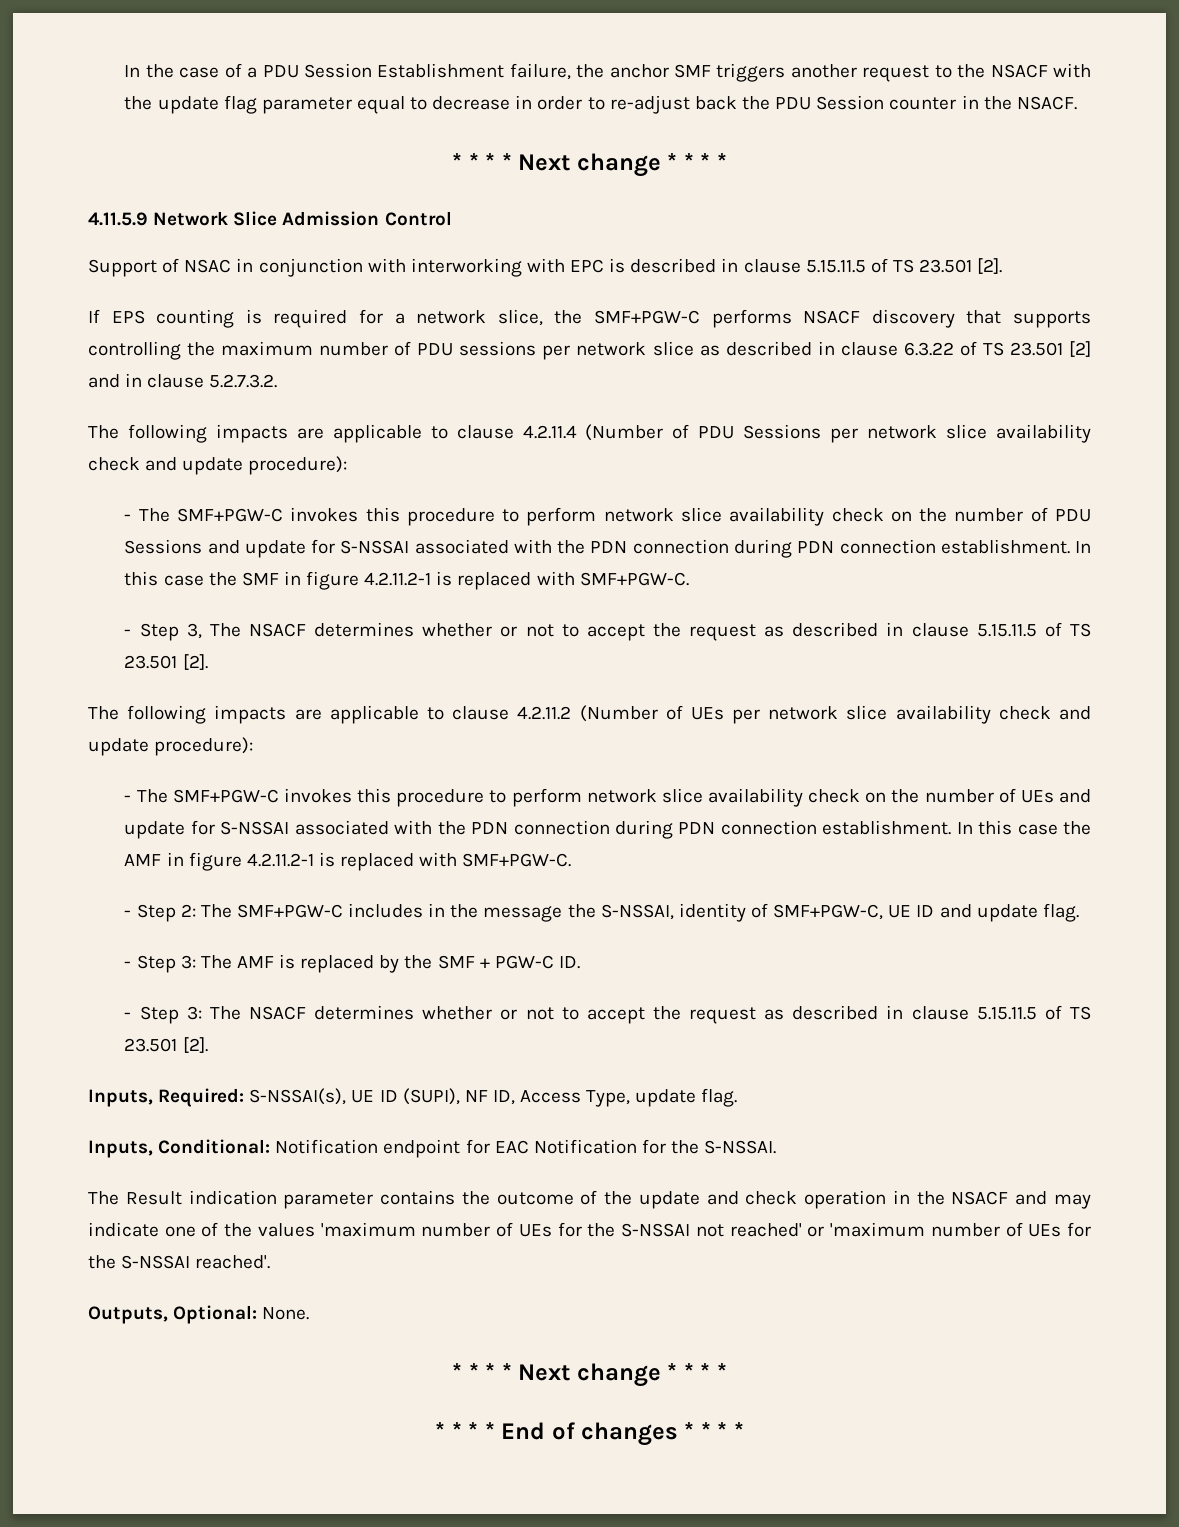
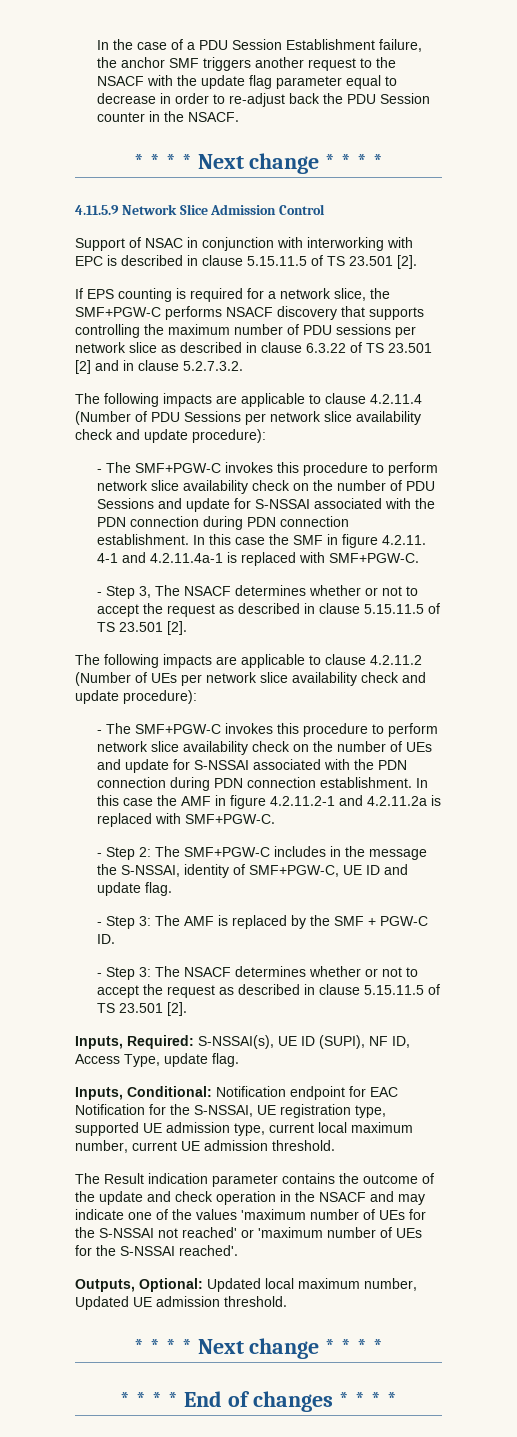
- In this case the SMF in figure 4.2.11.2-1 is replaced with SMF+PGW-C.
+ In this case the SMF in figure 4.2.11. 4-1 and 4.2.11.4a-1 is replaced with SMF+PGW-C.
- In this case the AMF in figure 4.2.11.2-1 is replaced with SMF+PGW-C.
+ In this case the AMF in figure 4.2.11.2-1 and 4.2.11.2a is replaced with SMF+PGW-C.
- Inputs, Conditional: Notification endpoint for EAC Notification for the S-NSSAI.
+ Inputs, Conditional: Notification endpoint for EAC Notification for the S-NSSAI, UE registration type, supported UE admission type, current local maximum number, current UE admission threshold.
- Outputs, Optional: None.
+ Outputs, Optional: Updated local maximum number, Updated UE admission threshold.

